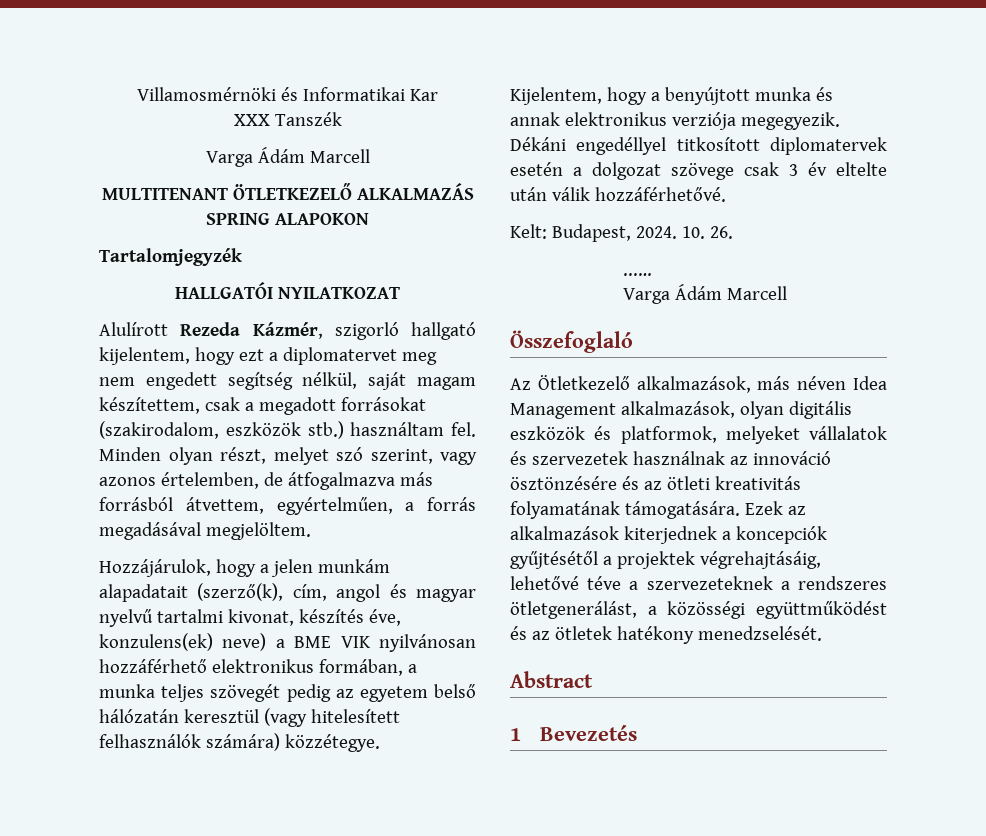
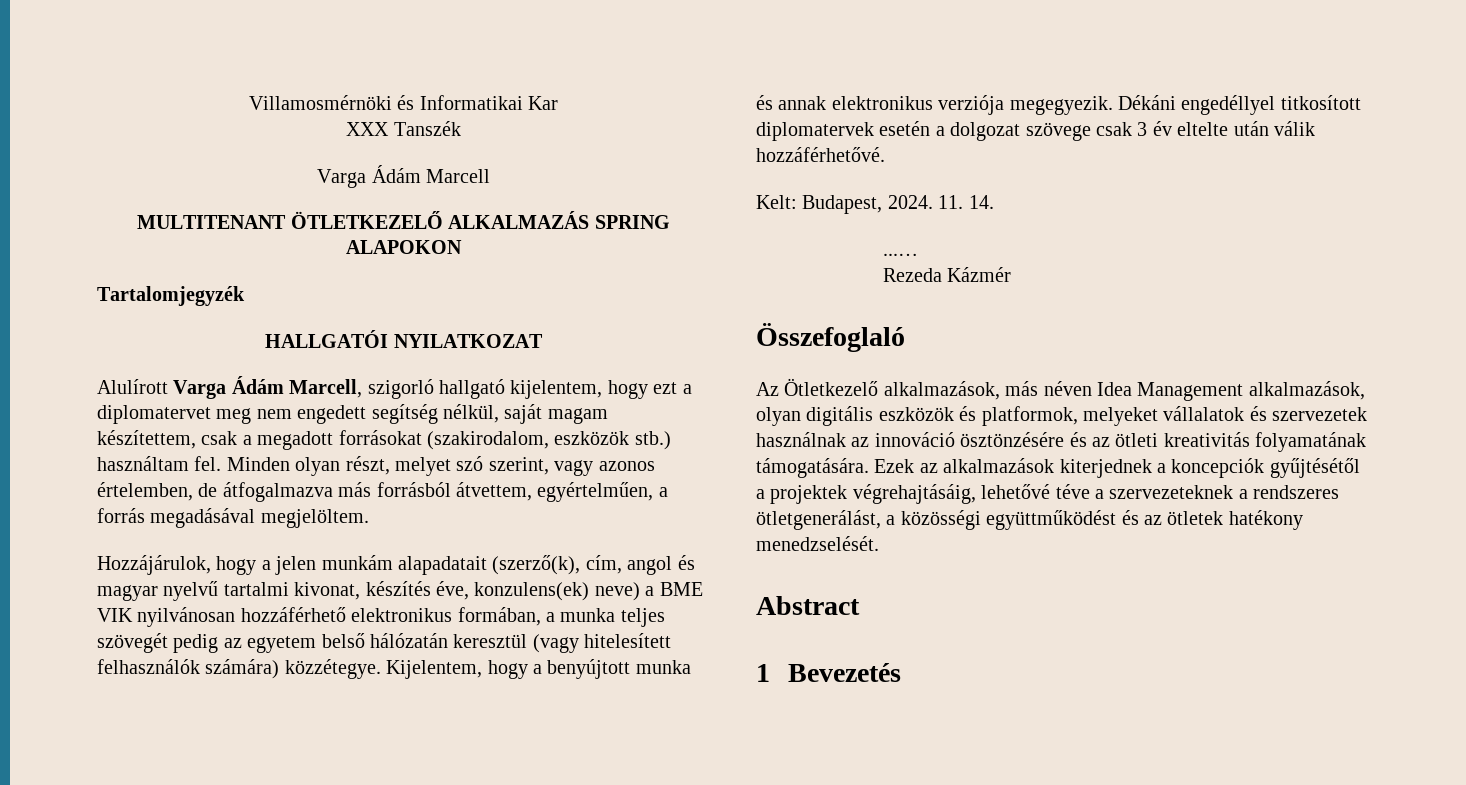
- Alulírott Rezeda Kázmér, szigorló hallgató kijelentem, hogy ezt a diplomatervet meg nem engedett segítség nélkül, saját magam készítettem, csak a megadott forrásokat (szakirodalom, eszközök stb.) használtam fel.
+ Alulírott Varga Ádám Marcell, szigorló hallgató kijelentem, hogy ezt a diplomatervet meg nem engedett segítség nélkül, saját magam készítettem, csak a megadott forrásokat (szakirodalom, eszközök stb.) használtam fel.
- 10. 26.
+ 11. 14.
  ...…
- Varga Ádám Marcell
+ Rezeda Kázmér

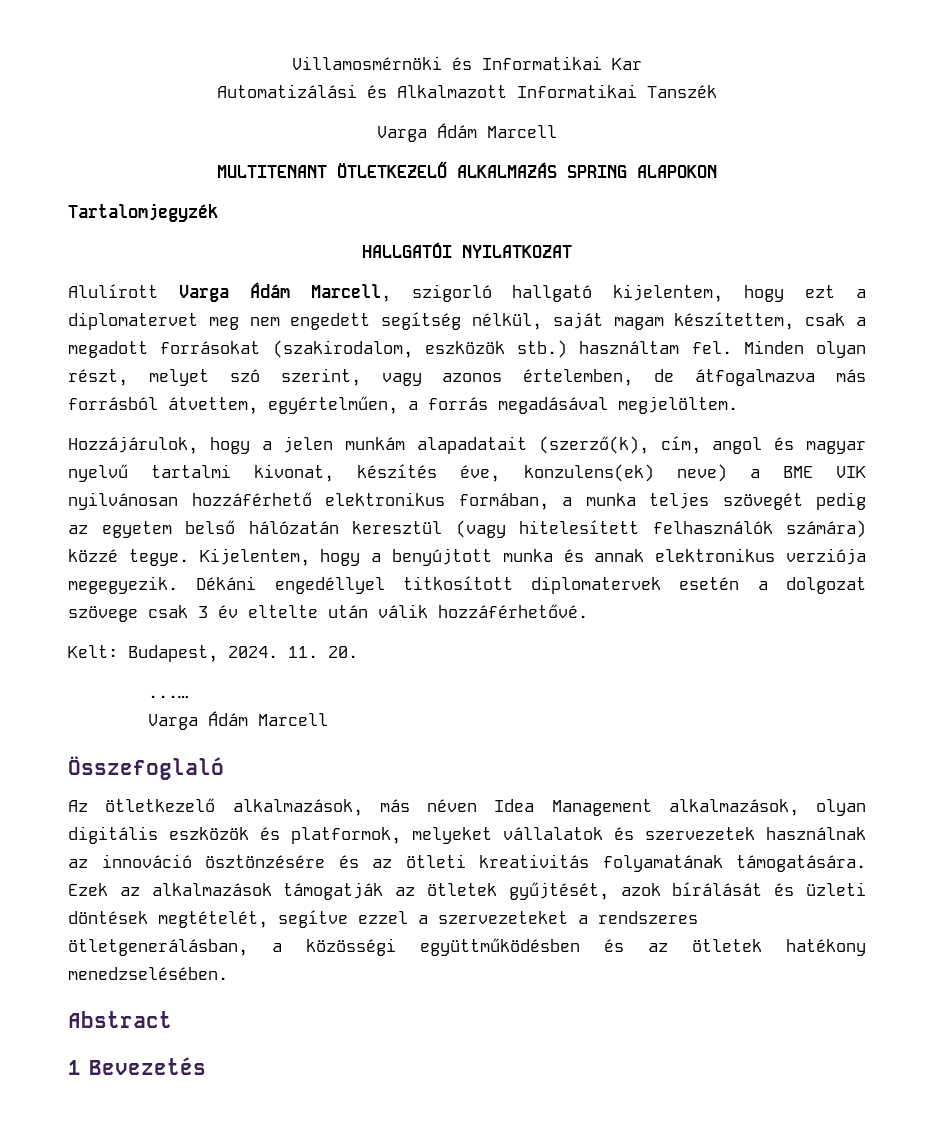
- XXX Tanszék
+ Automatizálási és Alkalmazott Informatikai Tanszék
- Hozzájárulok, hogy a jelen munkám alapadatait (szerző(k), cím, angol és magyar nyelvű tartalmi kivonat, készítés éve, konzulens(ek) neve) a BME VIK nyilvánosan hozzáférhető elektronikus formában, a munka teljes szövegét pedig az egyetem belső hálózatán keresztül (vagy hitelesített felhasználók számára) közzétegye.
+ Hozzájárulok, hogy a jelen munkám alapadatait (szerző(k), cím, angol és magyar nyelvű tartalmi kivonat, készítés éve, konzulens(ek) neve) a BME VIK nyilvánosan hozzáférhető elektronikus formában, a munka teljes szövegét pedig az egyetem belső hálózatán keresztül (vagy hitelesített felhasználók számára) közzé tegye.
- 11. 14.
+ 11. 20.
  ...…
- Rezeda Kázmér
+ Varga Ádám Marcell
- Az Ötletkezelő alkalmazások, más néven Idea Management alkalmazások, olyan digitális eszközök és platformok, melyeket vállalatok és szervezetek használnak az innováció ösztönzésére és az ötleti kreativitás folyamatának támogatására.
+ Az ötletkezelő alkalmazások, más néven Idea Management alkalmazások, olyan digitális eszközök és platformok, melyeket vállalatok és szervezetek használnak az innováció ösztönzésére és az ötleti kreativitás folyamatának támogatására.
- Ezek az alkalmazások kiterjednek a koncepciók gyűjtésétől a projektek végrehajtásáig, lehetővé téve a szervezeteknek a rendszeres ötletgenerálást, a közösségi együttműködést és az ötletek hatékony menedzselését.
+ Ezek az alkalmazások támogatják az ötletek gyűjtését, azok bírálását és üzleti döntések megtételét, segítve ezzel a szervezeteket a rendszeres ötletgenerálásban, a közösségi együttműködésben és az ötletek hatékony menedzselésében.

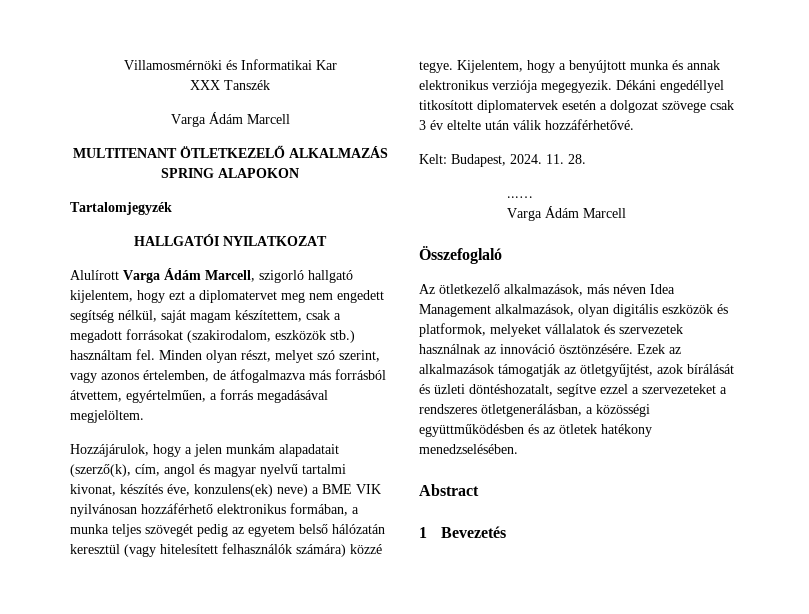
- Automatizálási és Alkalmazott Informatikai Tanszék
+ XXX Tanszék
- 11. 20.
+ 11. 28.
- Az ötletkezelő alkalmazások, más néven Idea Management alkalmazások, olyan digitális eszközök és platformok, melyeket vállalatok és szervezetek használnak az innováció ösztönzésére és az ötleti kreativitás folyamatának támogatására.
+ Az ötletkezelő alkalmazások, más néven Idea Management alkalmazások, olyan digitális eszközök és platformok, melyeket vállalatok és szervezetek használnak az innováció ösztönzésére.
- Ezek az alkalmazások támogatják az ötletek gyűjtését, azok bírálását és üzleti döntések megtételét, segítve ezzel a szervezeteket a rendszeres ötletgenerálásban, a közösségi együttműködésben és az ötletek hatékony menedzselésében.
+ Ezek az alkalmazások támogatják az ötletgyűjtést, azok bírálását és üzleti döntéshozatalt, segítve ezzel a szervezeteket a rendszeres ötletgenerálásban, a közösségi együttműködésben és az ötletek hatékony menedzselésében.

